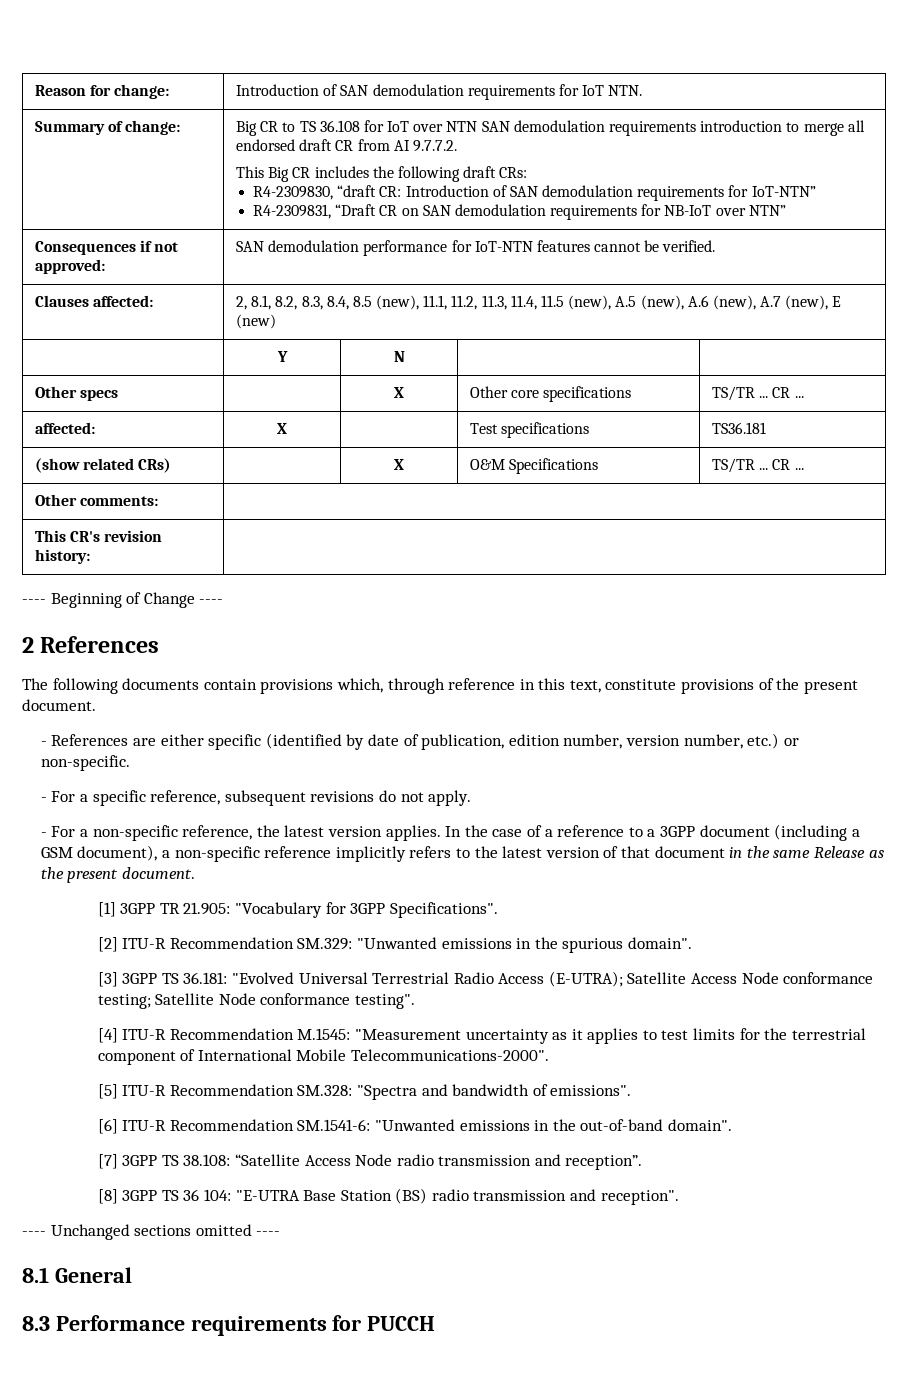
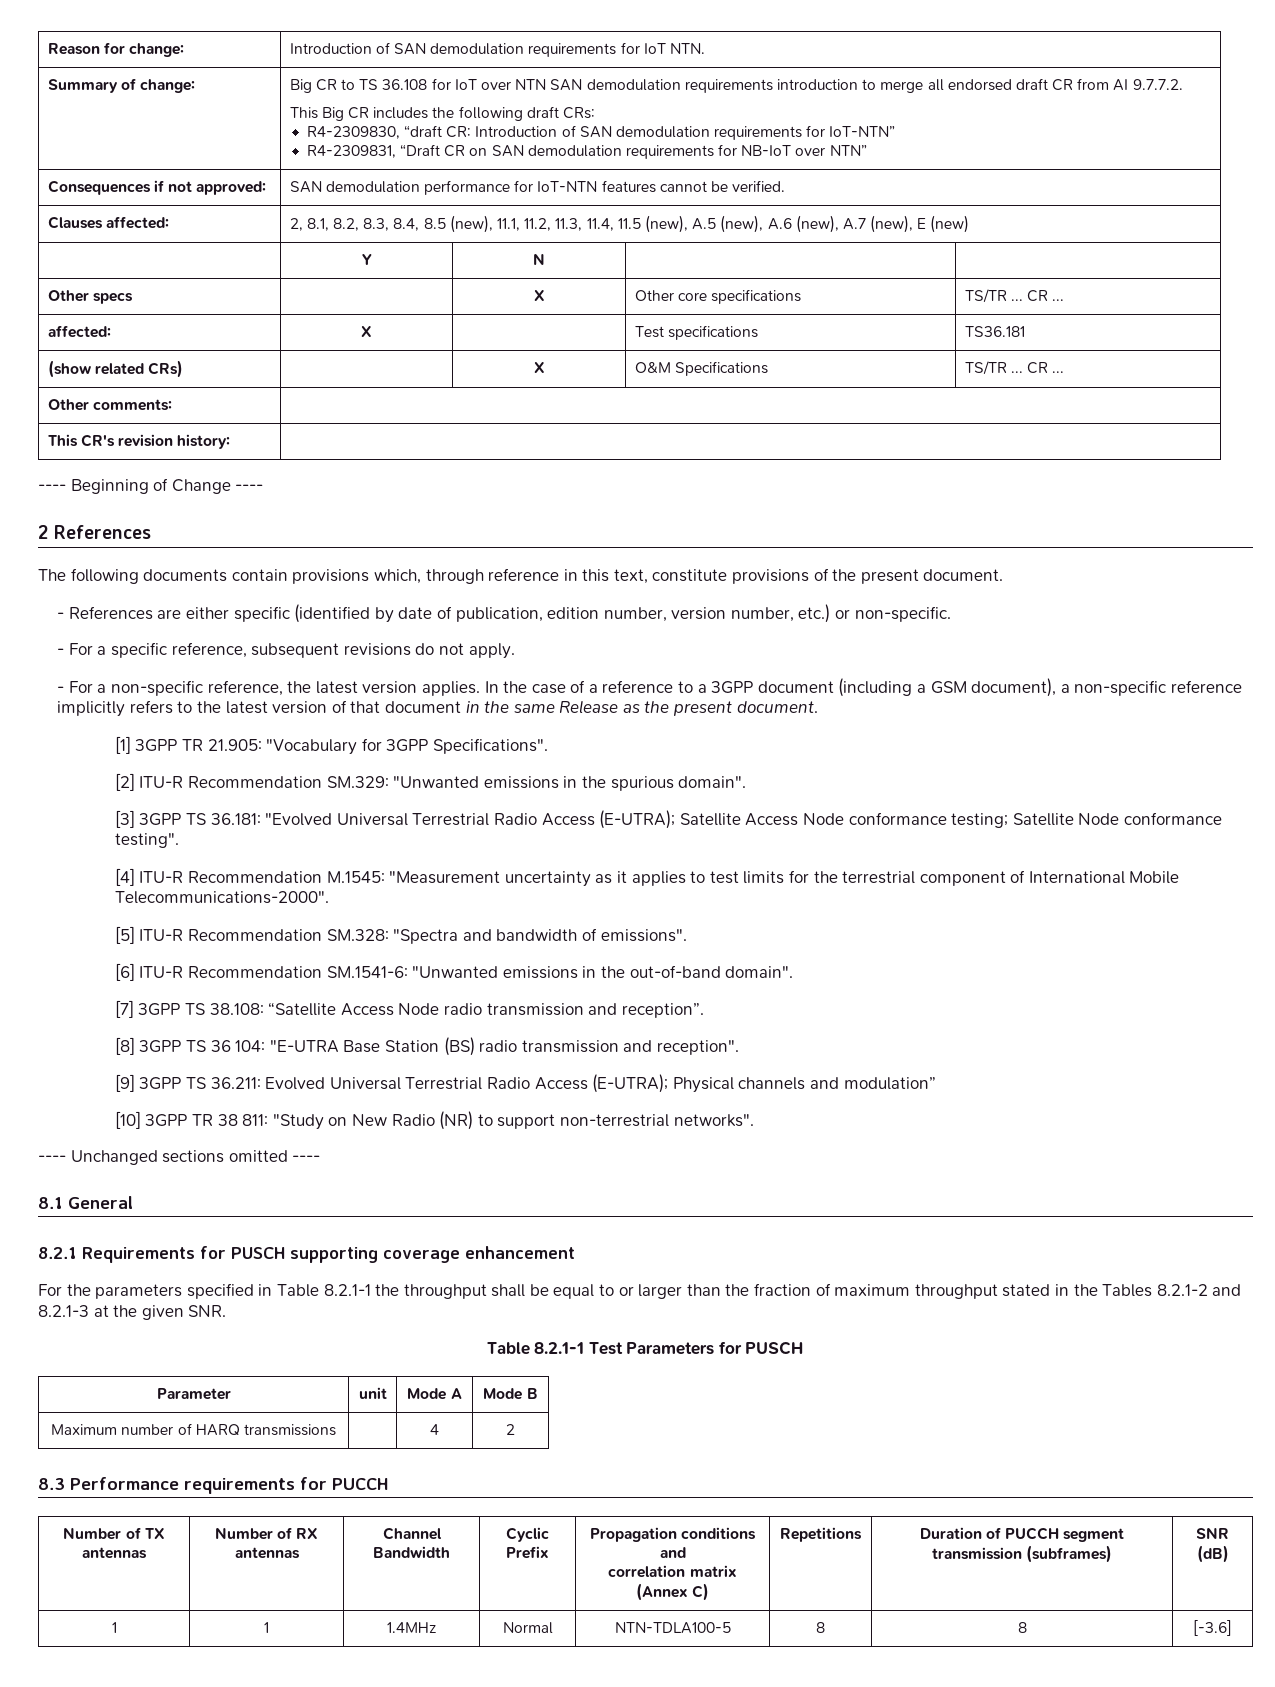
+ [9] 3GPP TS 36.211: Evolved Universal Terrestrial Radio Access (E-UTRA); Physical channels and modulation”
+ [10] 3GPP TR 38 811: "Study on New Radio (NR) to support non-terrestrial networks".
+ 8.2.1 Requirements for PUSCH supporting coverage enhancement
+ For the parameters specified in Table 8.2.1-1 the throughput shall be equal to or larger than the fraction of maximum throughput stated in the Tables 8.2.1-2 and 8.2.1-3 at the given SNR.
+ Table 8.2.1-1 Test Parameters for PUSCH
+ Parameter | unit | Mode A | Mode B
+ Maximum number of HARQ transmissions | | 4 | 2
+ Number of TX antennas | Number of RX antennas | Channel Bandwidth | Cyclic Prefix | Propagation conditions and
+ correlation matrix (Annex C) | Repetitions | Duration of PUCCH segment transmission (subframes) | SNR (dB)
+ 1 | 1 | 1.4MHz | Normal | NTN-TDLA100-5 | 8 | 8 | [-3.6]

